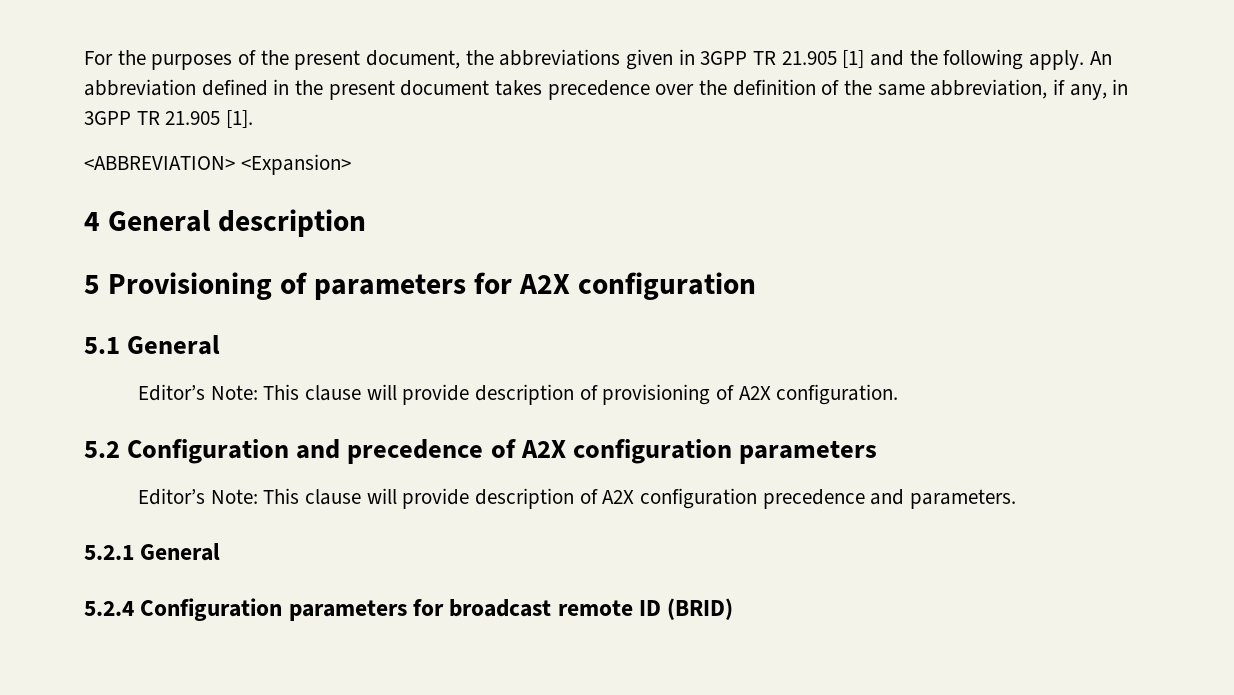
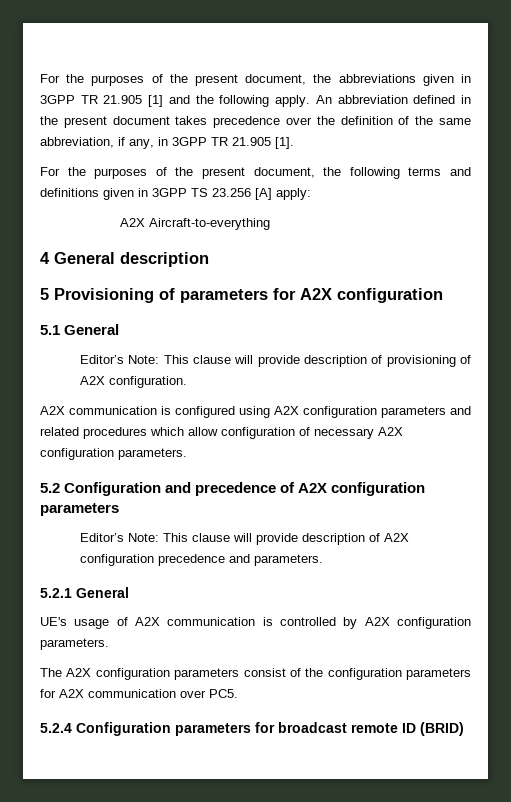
- <ABBREVIATION> <Expansion>
+ For the purposes of the present document, the following terms and definitions given in 3GPP TS 23.256 [A] apply:
+ A2X Aircraft-to-everything
+ A2X communication is configured using A2X configuration parameters and related procedures which allow configuration of necessary A2X configuration parameters.
+ UE's usage of A2X communication is controlled by A2X configuration parameters.
+ The A2X configuration parameters consist of the configuration parameters for A2X communication over PC5.

